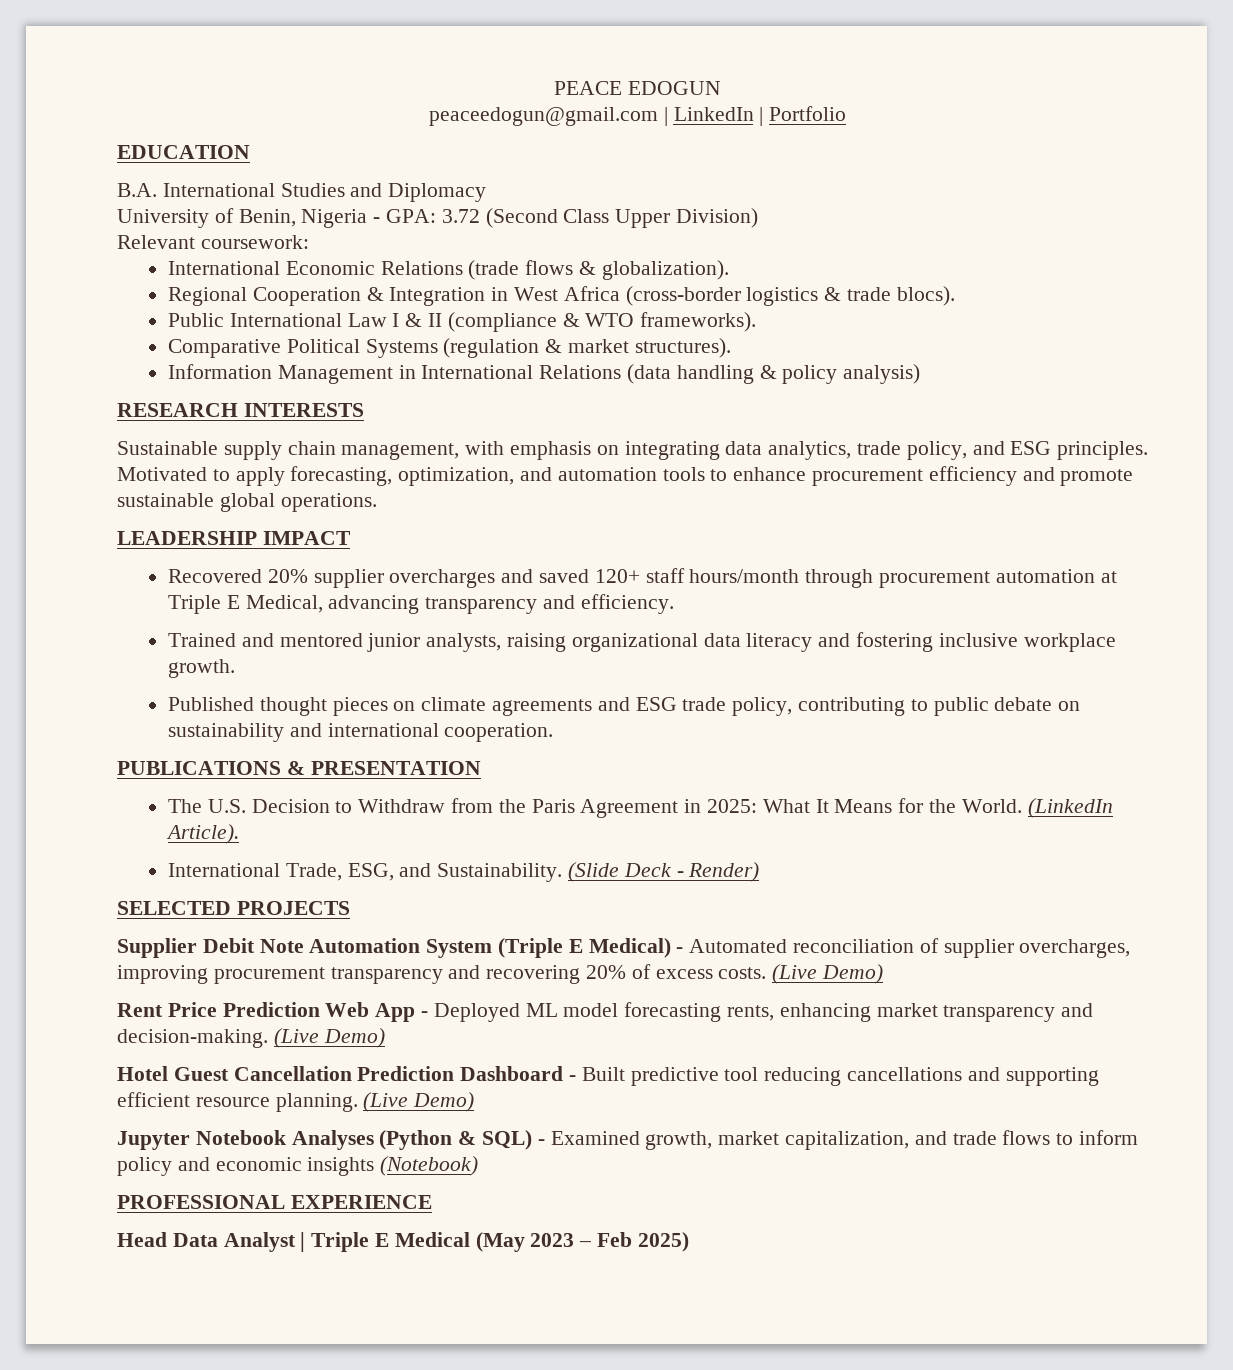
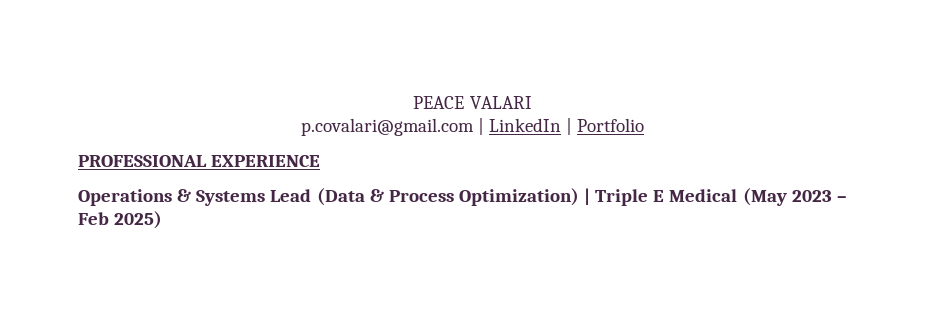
- PEACE EDOGUN
- peaceedogun@gmail.com | LinkedIn | Portfolio
+ PEACE VALARI
+ p.covalari@gmail.com | LinkedIn | Portfolio
- EDUCATION
- B.A. International Studies and Diplomacy
- University of Benin, Nigeria - GPA: 3.72 (Second Class Upper Division)
- Relevant coursework:
- International Economic Relations (trade flows & globalization).
- Regional Cooperation & Integration in West Africa (cross-border logistics & trade blocs).
- Public International Law I & II (compliance & WTO frameworks).
- Comparative Political Systems (regulation & market structures).
- Information Management in International Relations (data handling & policy analysis)
- RESEARCH INTERESTS
- Sustainable supply chain management, with emphasis on integrating data analytics, trade policy, and ESG principles. Motivated to apply forecasting, optimization, and automation tools to enhance procurement efficiency and promote sustainable global operations.
- LEADERSHIP IMPACT
- Recovered 20% supplier overcharges and saved 120+ staff hours/month through procurement automation at Triple E Medical, advancing transparency and efficiency.
- Trained and mentored junior analysts, raising organizational data literacy and fostering inclusive workplace growth.
- Published thought pieces on climate agreements and ESG trade policy, contributing to public debate on sustainability and international cooperation.
- PUBLICATIONS & PRESENTATION
- The U.S. Decision to Withdraw from the Paris Agreement in 2025: What It Means for the World. (LinkedIn Article).
- International Trade, ESG, and Sustainability. (Slide Deck - Render)
- SELECTED PROJECTS
- Supplier Debit Note Automation System (Triple E Medical) - Automated reconciliation of supplier overcharges, improving procurement transparency and recovering 20% of excess costs. (Live Demo)
- Rent Price Prediction Web App - Deployed ML model forecasting rents, enhancing market transparency and decision-making. (Live Demo)
- Hotel Guest Cancellation Prediction Dashboard - Built predictive tool reducing cancellations and supporting efficient resource planning. (Live Demo)
- Jupyter Notebook Analyses (Python & SQL) - Examined growth, market capitalization, and trade flows to inform policy and economic insights (Notebook)
  PROFESSIONAL EXPERIENCE
- Head Data Analyst | Triple E Medical (May 2023 – Feb 2025)
+ Operations & Systems Lead (Data & Process Optimization) | Triple E Medical (May 2023 – Feb 2025)

